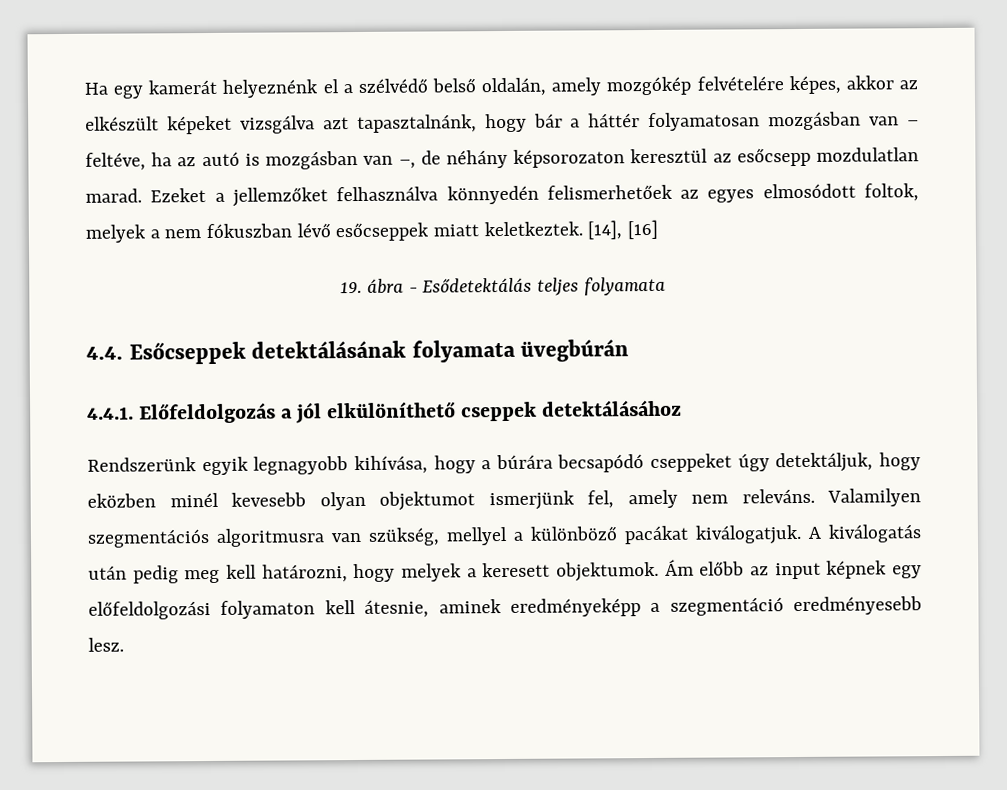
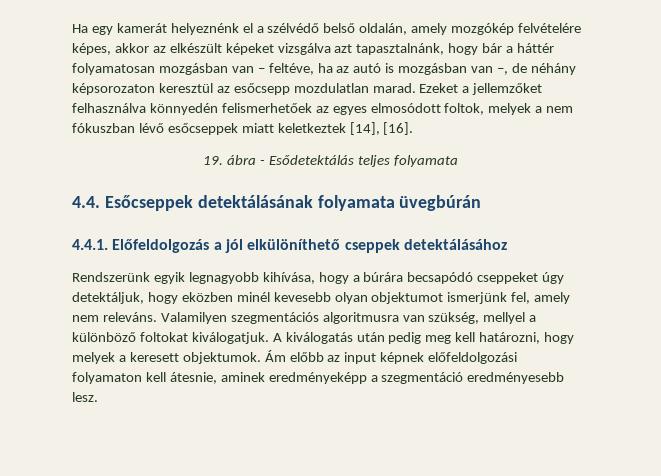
- Ezeket a jellemzőket felhasználva könnyedén felismerhetőek az egyes elmosódott foltok, melyek a nem fókuszban lévő esőcseppek miatt keletkeztek. [14], [16]
+ Ezeket a jellemzőket felhasználva könnyedén felismerhetőek az egyes elmosódott foltok, melyek a nem fókuszban lévő esőcseppek miatt keletkeztek [14], [16].
- Valamilyen szegmentációs algoritmusra van szükség, mellyel a különböző pacákat kiválogatjuk.
+ Valamilyen szegmentációs algoritmusra van szükség, mellyel a különböző foltokat kiválogatjuk.
- Ám előbb az input képnek egy előfeldolgozási folyamaton kell átesnie, aminek eredményeképp a szegmentáció eredményesebb lesz.
+ Ám előbb az input képnek előfeldolgozási folyamaton kell átesnie, aminek eredményeképp a szegmentáció eredményesebb lesz.

